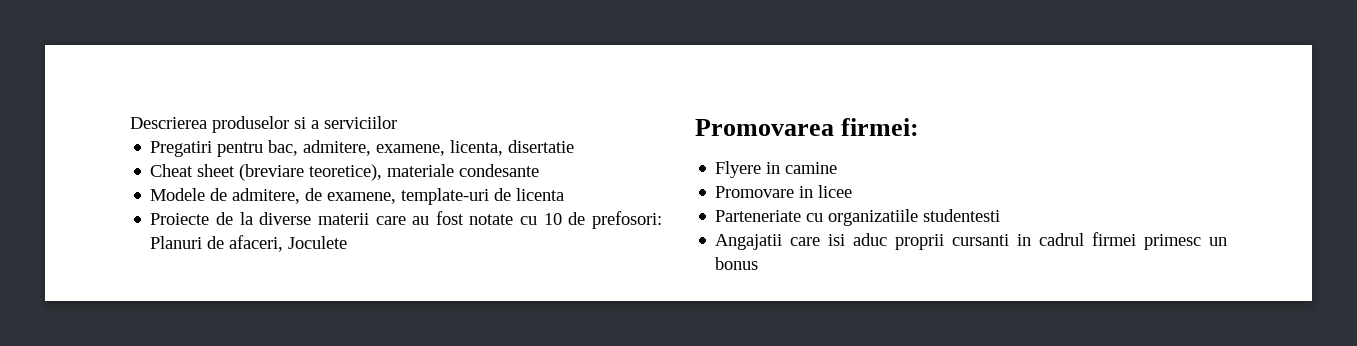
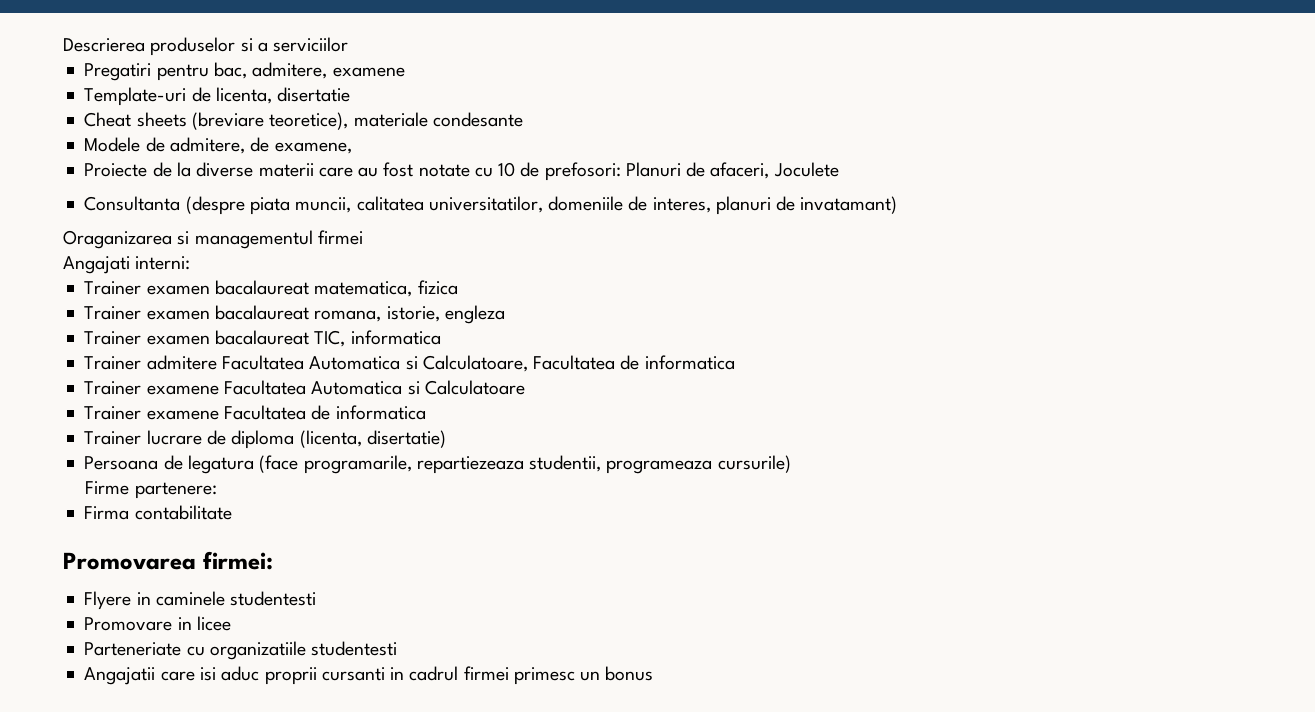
- Pregatiri pentru bac, admitere, examene, licenta, disertatie
+ Pregatiri pentru bac, admitere, examene
+ Template-uri de licenta, disertatie
- Cheat sheet (breviare teoretice), materiale condesante
+ Cheat sheets (breviare teoretice), materiale condesante
- Modele de admitere, de examene, template-uri de licenta
+ Modele de admitere, de examene,
+ Consultanta (despre piata muncii, calitatea universitatilor, domeniile de interes, planuri de invatamant)
+ Oraganizarea si managementul firmei
+ Angajati interni:
+ Trainer examen bacalaureat matematica, fizica
+ Trainer examen bacalaureat romana, istorie, engleza
+ Trainer examen bacalaureat TIC, informatica
+ Trainer admitere Facultatea Automatica si Calculatoare, Facultatea de informatica
+ Trainer examene Facultatea Automatica si Calculatoare
+ Trainer examene Facultatea de informatica
+ Trainer lucrare de diploma (licenta, disertatie)
+ Persoana de legatura (face programarile, repartiezeaza studentii, programeaza cursurile)
+ Firme partenere:
+ Firma contabilitate
- Flyere in camine
+ Flyere in caminele studentesti

